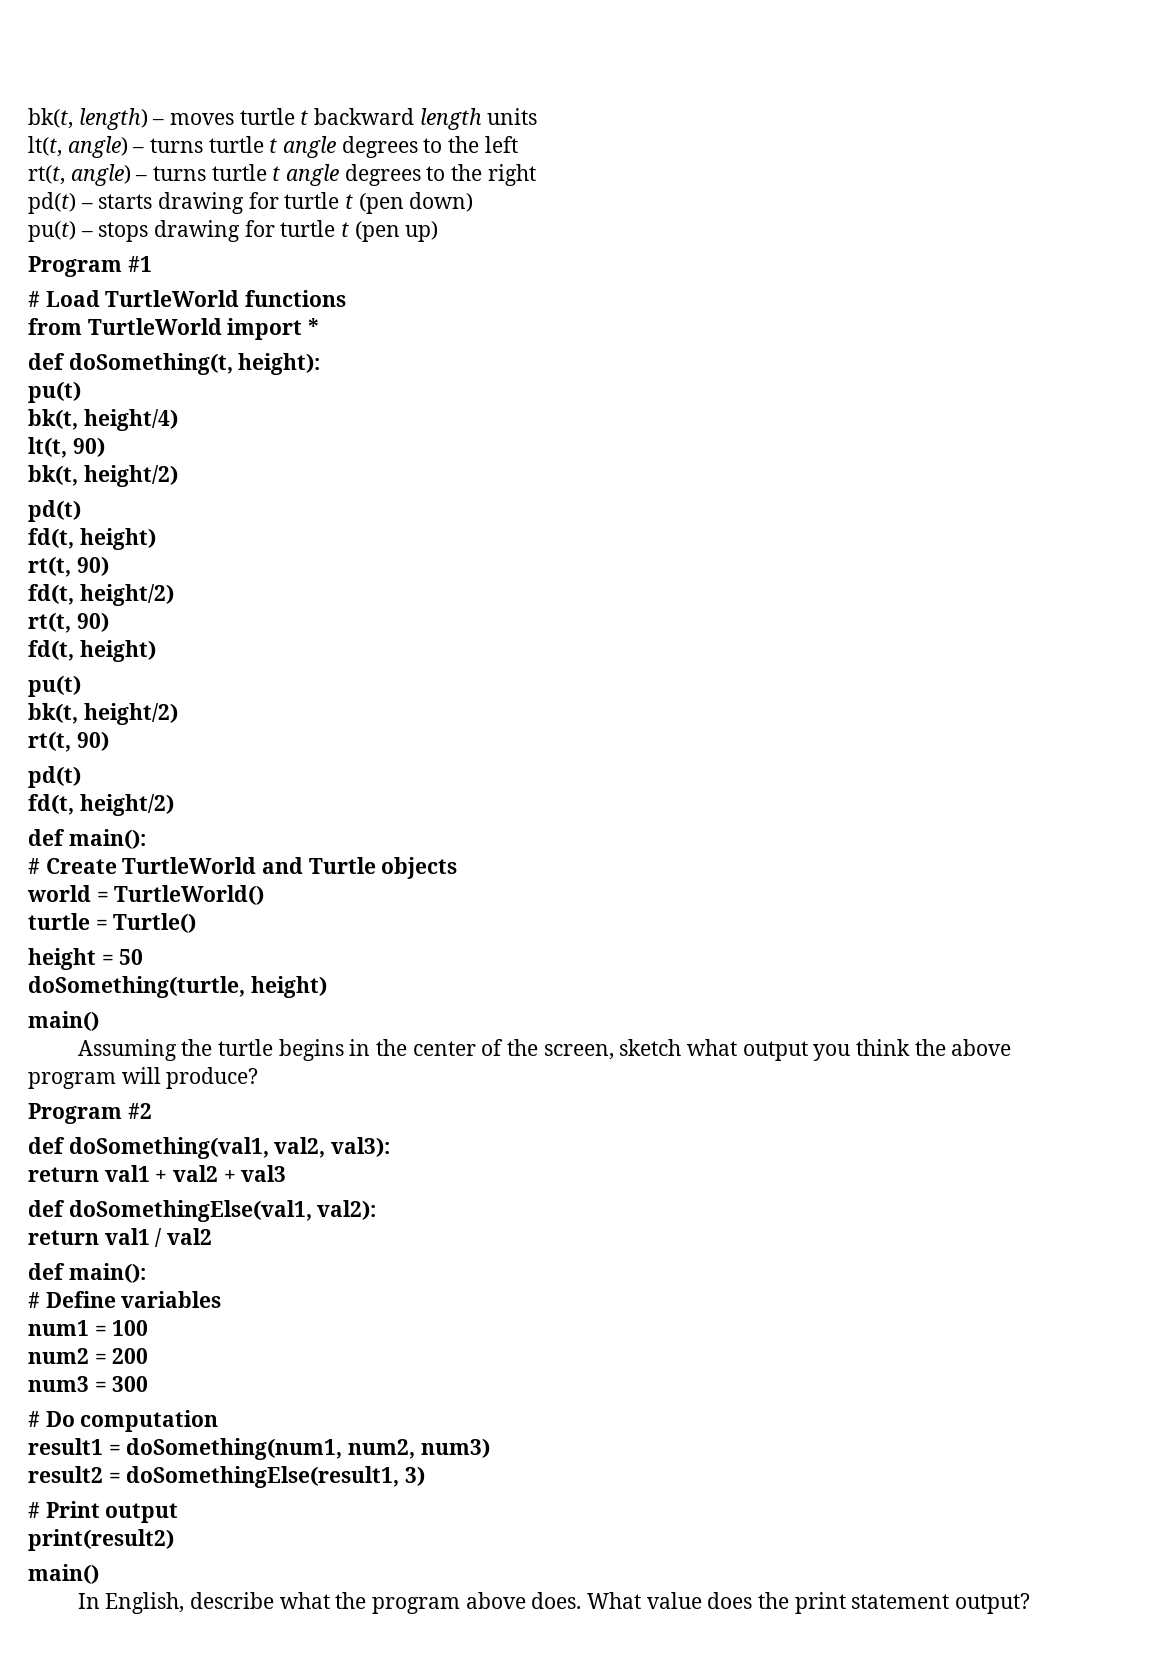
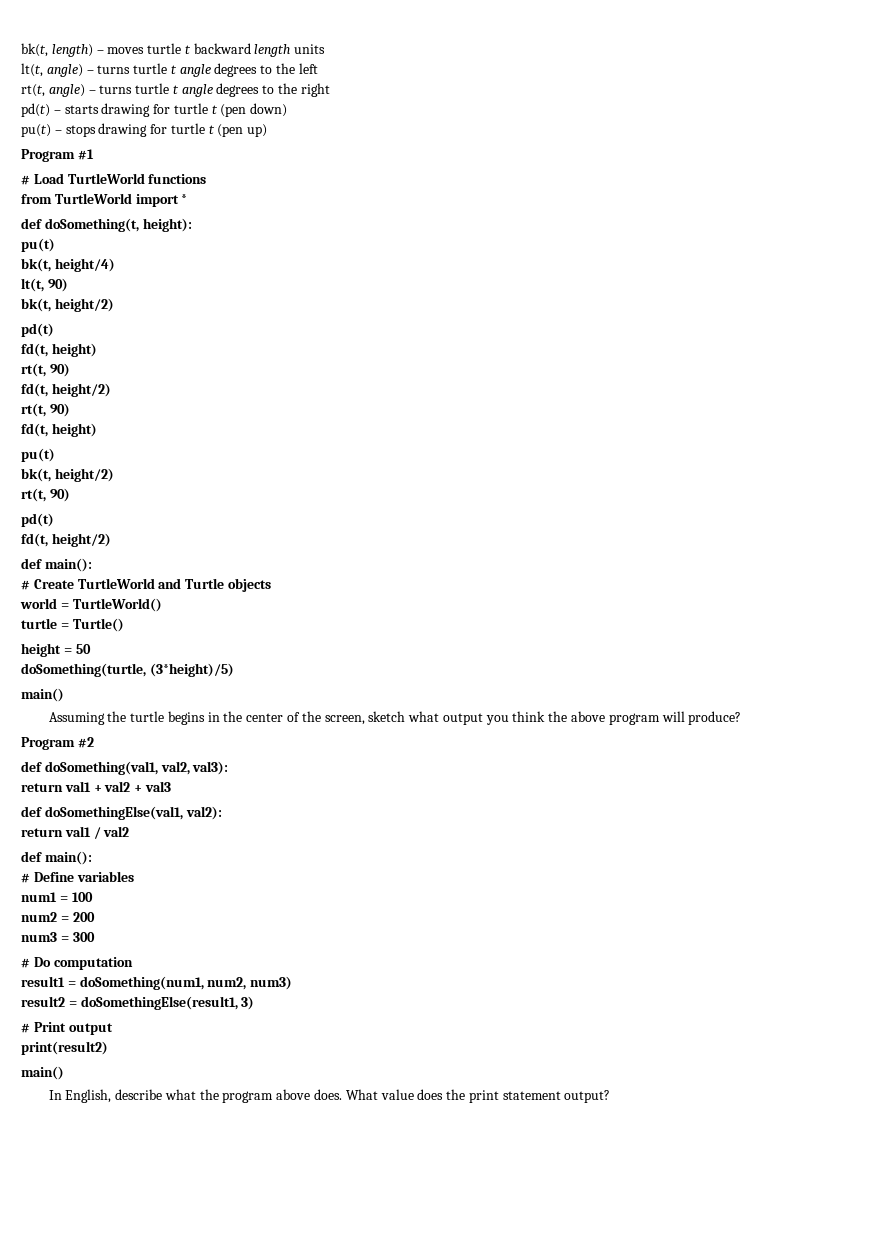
- doSomething(turtle, height)
+ doSomething(turtle, (3*height)/5)

